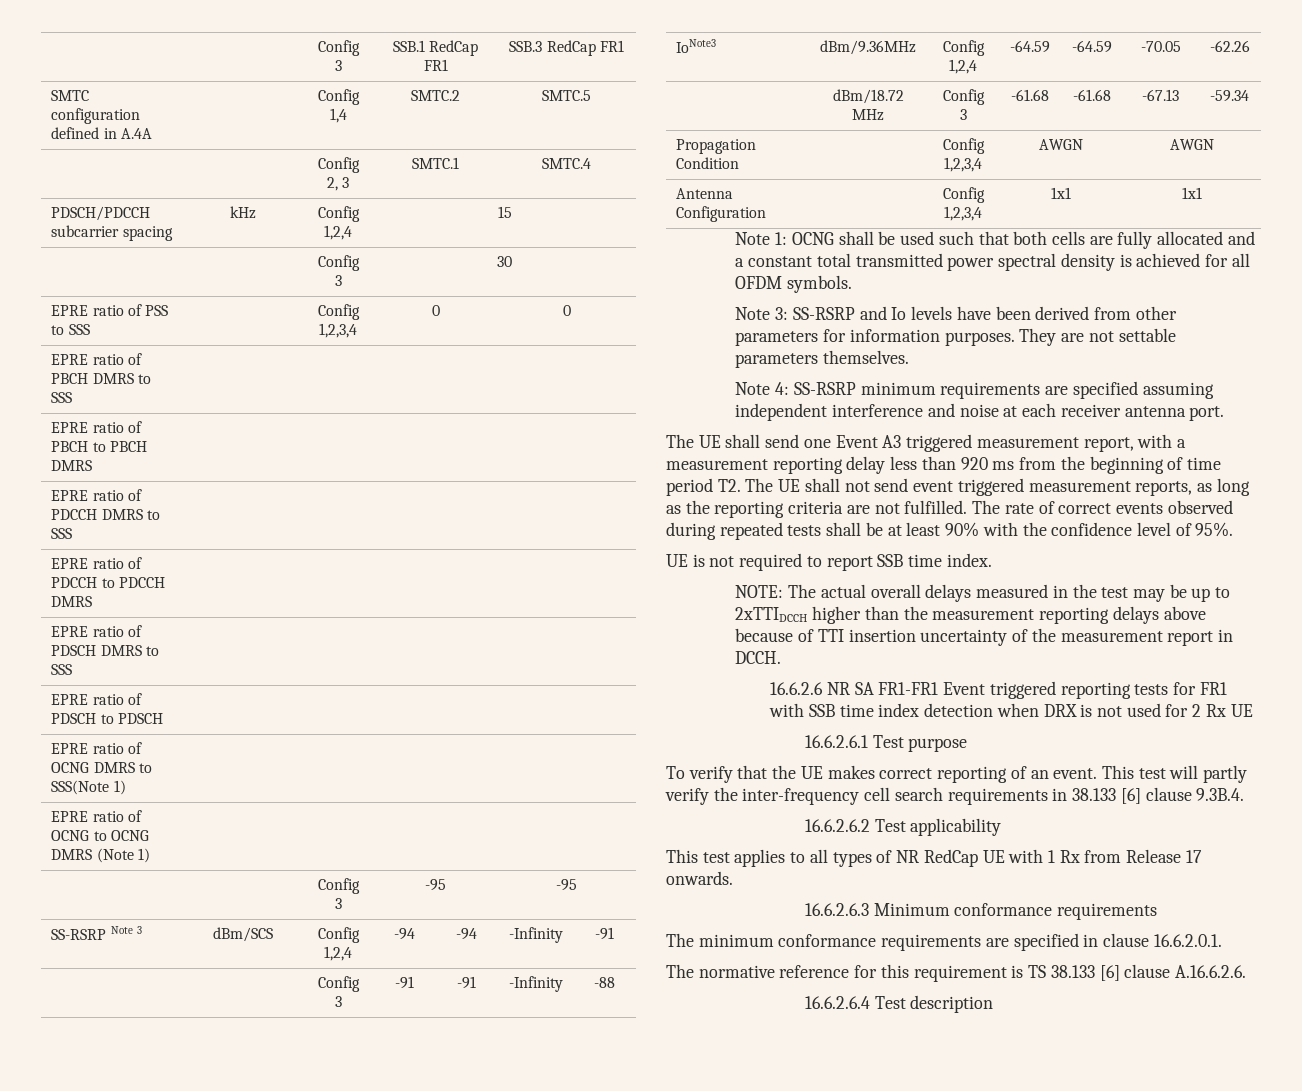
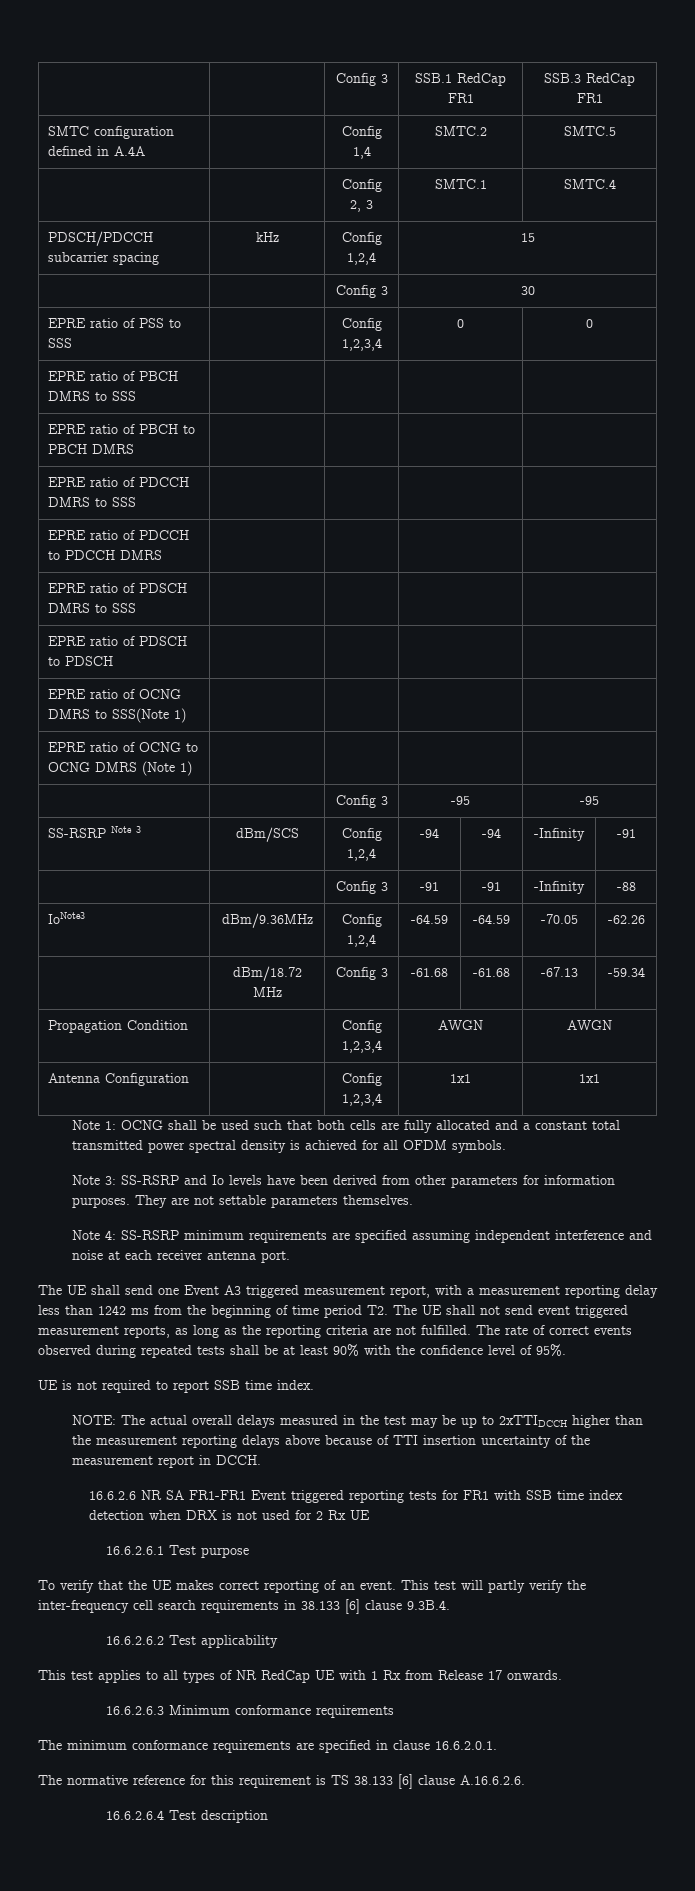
- The UE shall send one Event A3 triggered measurement report, with a measurement reporting delay less than 920 ms from the beginning of time period T2. The UE shall not send event triggered measurement reports, as long as the reporting criteria are not fulfilled.
+ The UE shall send one Event A3 triggered measurement report, with a measurement reporting delay less than 1242 ms from the beginning of time period T2. The UE shall not send event triggered measurement reports, as long as the reporting criteria are not fulfilled.

